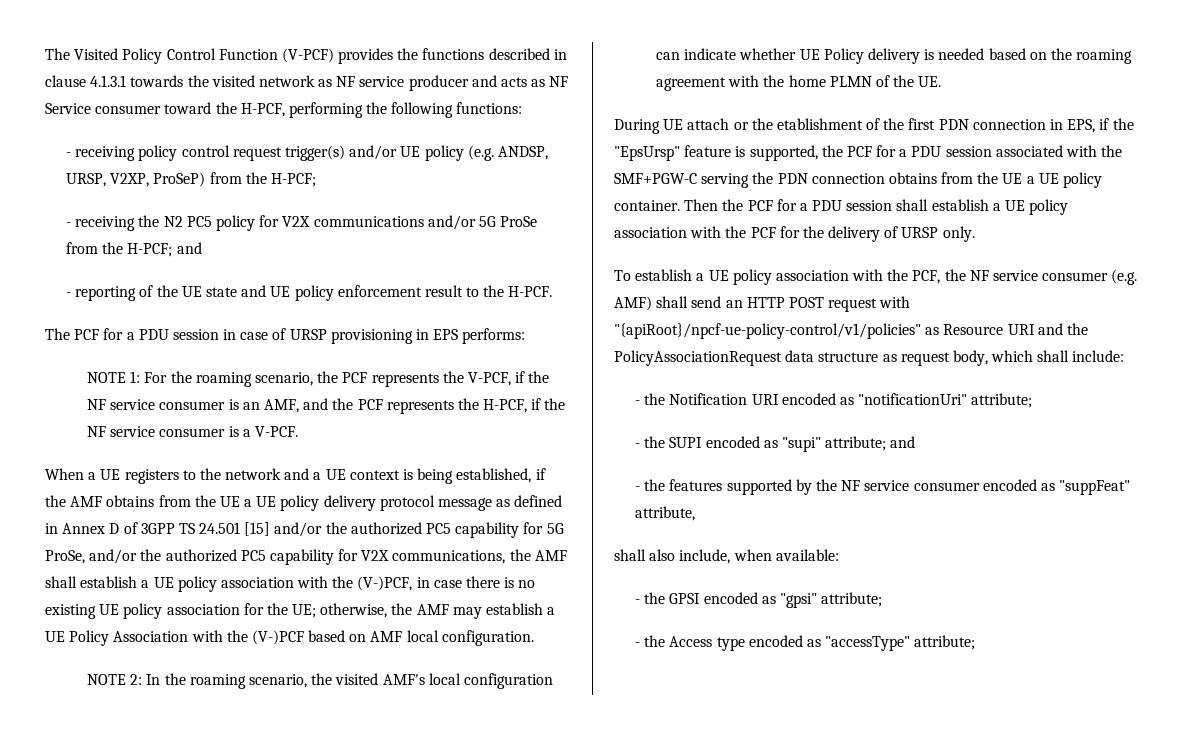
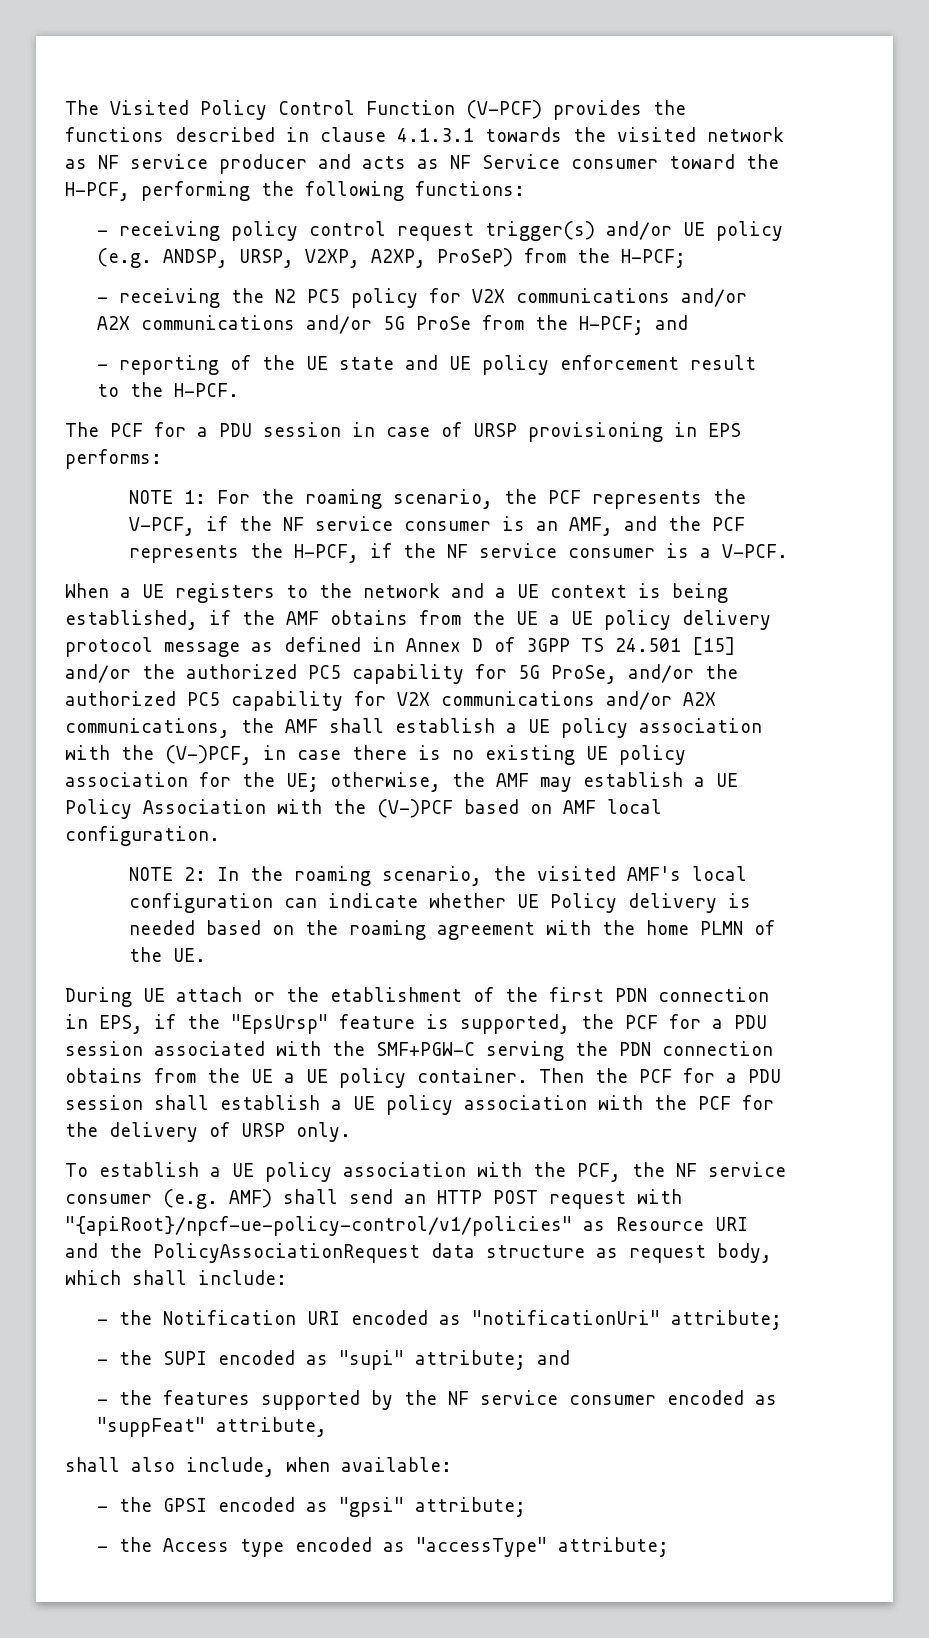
- - receiving policy control request trigger(s) and/or UE policy (e.g. ANDSP, URSP, V2XP, ProSeP) from the H-PCF;
+ - receiving policy control request trigger(s) and/or UE policy (e.g. ANDSP, URSP, V2XP, A2XP, ProSeP) from the H-PCF;
- - receiving the N2 PC5 policy for V2X communications and/or 5G ProSe from the H-PCF; and
+ - receiving the N2 PC5 policy for V2X communications and/or A2X communications and/or 5G ProSe from the H-PCF; and
- When a UE registers to the network and a UE context is being established, if the AMF obtains from the UE a UE policy delivery protocol message as defined in Annex D of 3GPP TS 24.501 [15] and/or the authorized PC5 capability for 5G ProSe, and/or the authorized PC5 capability for V2X communications, the AMF shall establish a UE policy association with the (V-)PCF, in case there is no existing UE policy association for the UE;
+ When a UE registers to the network and a UE context is being established, if the AMF obtains from the UE a UE policy delivery protocol message as defined in Annex D of 3GPP TS 24.501 [15] and/or the authorized PC5 capability for 5G ProSe, and/or the authorized PC5 capability for V2X communications and/or A2X communications, the AMF shall establish a UE policy association with the (V-)PCF, in case there is no existing UE policy association for the UE;

